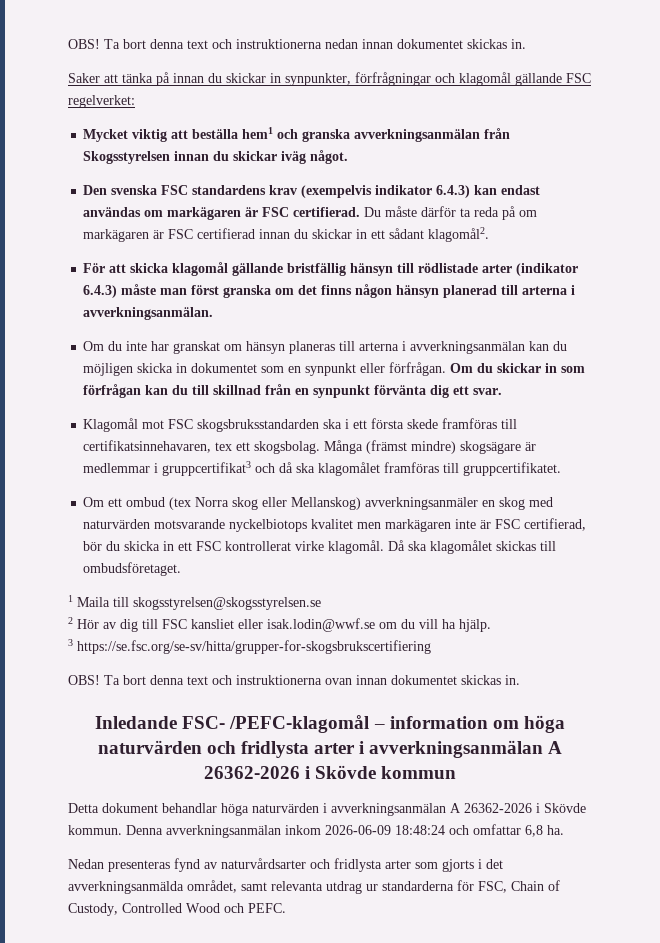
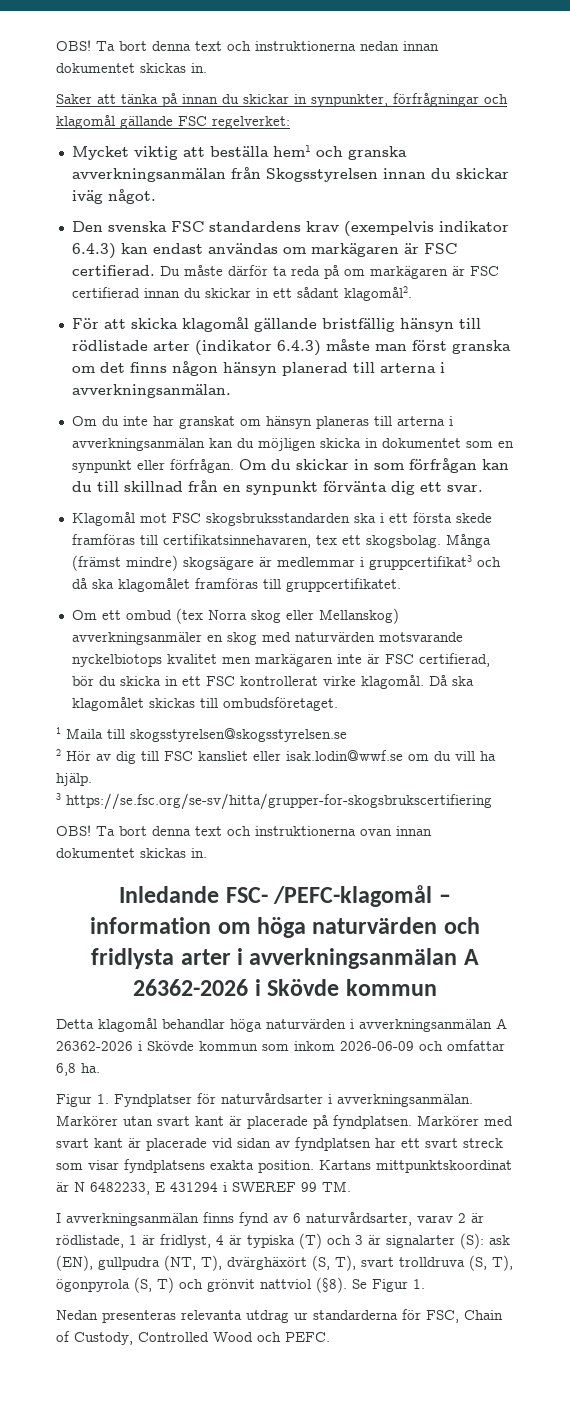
- Detta dokument behandlar höga naturvärden i avverkningsanmälan A 26362-2026 i Skövde kommun. Denna avverkningsanmälan inkom 2026-06-09 18:48:24 och omfattar 6,8 ha.
+ Detta klagomål behandlar höga naturvärden i avverkningsanmälan A 26362-2026 i Skövde kommun som inkom 2026-06-09 och omfattar 6,8 ha.
- Nedan presenteras fynd av naturvårdsarter och fridlysta arter som gjorts i det avverkningsanmälda området, samt relevanta utdrag ur standarderna för FSC, Chain of Custody, Controlled Wood och PEFC.
+ Figur 1. Fyndplatser för naturvårdsarter i avverkningsanmälan. Markörer utan svart kant är placerade på fyndplatsen. Markörer med svart kant är placerade vid sidan av fyndplatsen har ett svart streck som visar fyndplatsens exakta position. Kartans mittpunktskoordinat är N 6482233, E 431294 i SWEREF 99 TM.
+ I avverkningsanmälan finns fynd av 6 naturvårdsarter, varav 2 är rödlistade, 1 är fridlyst, 4 är typiska (T) och 3 är signalarter (S): ask (EN), gullpudra (NT, T), dvärghäxört (S, T), svart trolldruva (S, T), ögonpyrola (S, T) och grönvit nattviol (§8). Se Figur 1.
+ Nedan presenteras relevanta utdrag ur standarderna för FSC, Chain of Custody, Controlled Wood och PEFC.

